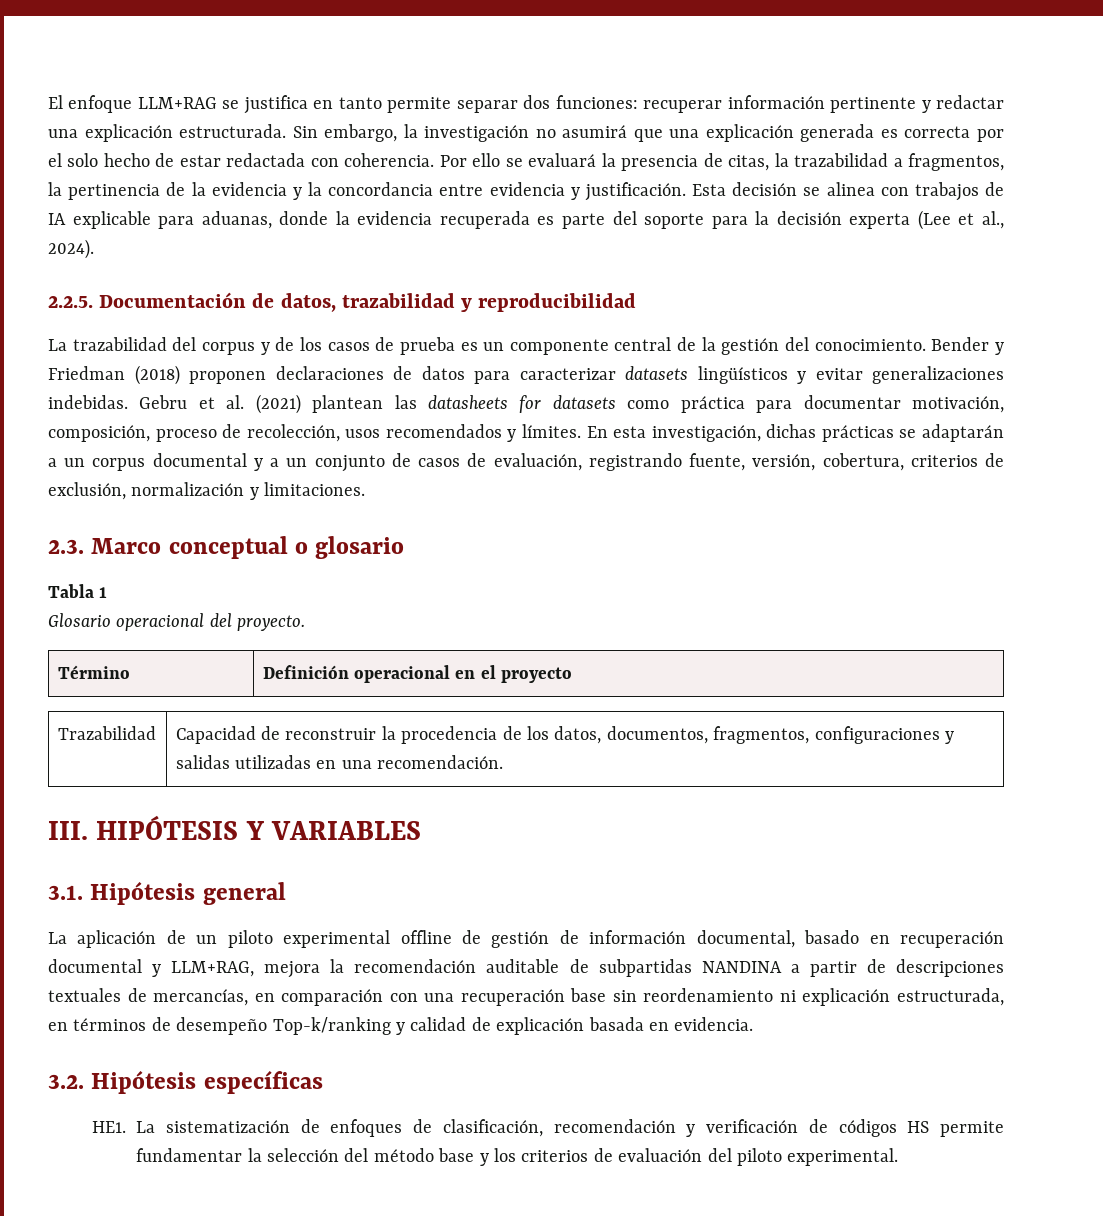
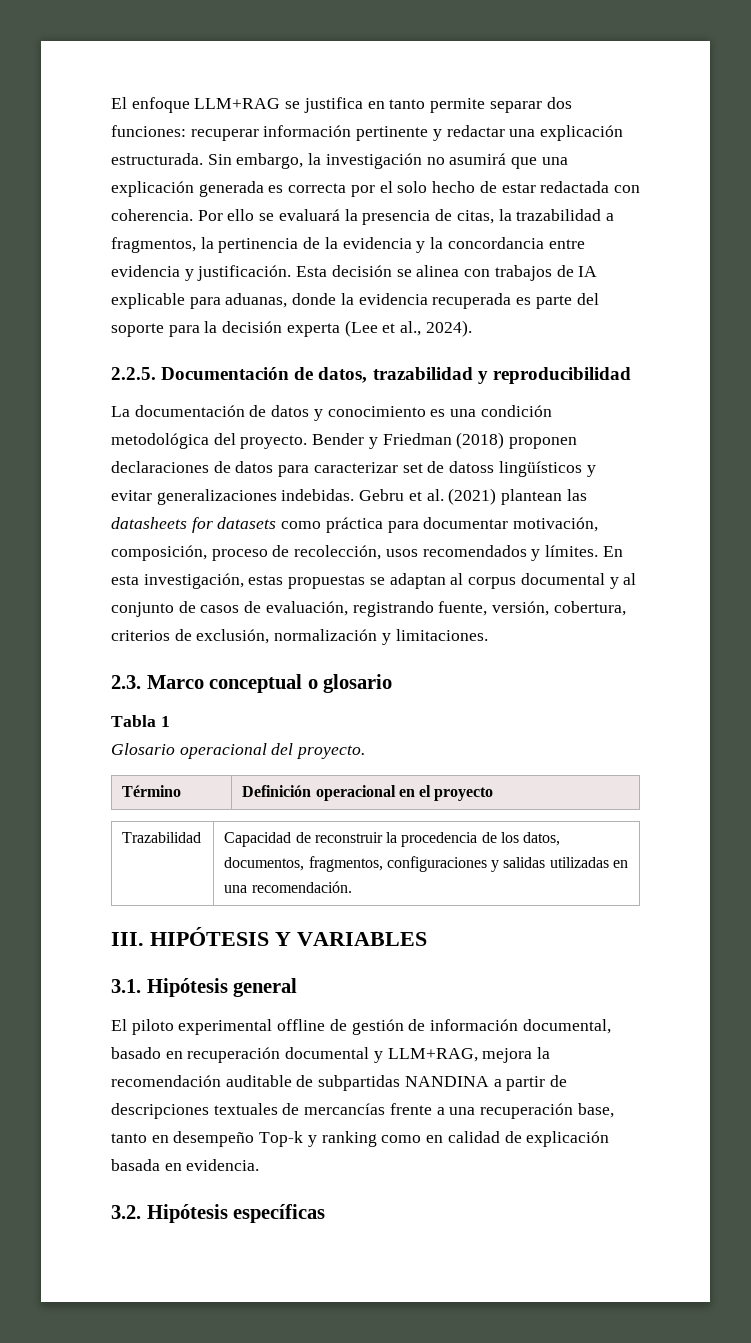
- La trazabilidad del corpus y de los casos de prueba es un componente central de la gestión del conocimiento.
+ La documentación de datos y conocimiento es una condición metodológica del proyecto.
- Bender y Friedman (2018) proponen declaraciones de datos para caracterizar datasets lingüísticos y evitar generalizaciones indebidas.
+ Bender y Friedman (2018) proponen declaraciones de datos para caracterizar set de datoss lingüísticos y evitar generalizaciones indebidas.
- En esta investigación, dichas prácticas se adaptarán a un corpus documental y a un conjunto de casos de evaluación, registrando fuente, versión, cobertura, criterios de exclusión, normalización y limitaciones.
+ En esta investigación, estas propuestas se adaptan al corpus documental y al conjunto de casos de evaluación, registrando fuente, versión, cobertura, criterios de exclusión, normalización y limitaciones.
- La aplicación de un piloto experimental offline de gestión de información documental, basado en recuperación documental y LLM+RAG, mejora la recomendación auditable de subpartidas NANDINA a partir de descripciones textuales de mercancías, en comparación con una recuperación base sin reordenamiento ni explicación estructurada, en términos de desempeño Top-k/ranking y calidad de explicación basada en evidencia.
+ El piloto experimental offline de gestión de información documental, basado en recuperación documental y LLM+RAG, mejora la recomendación auditable de subpartidas NANDINA a partir de descripciones textuales de mercancías frente a una recuperación base, tanto en desempeño Top-k y ranking como en calidad de explicación basada en evidencia.
- HE1. La sistematización de enfoques de clasificación, recomendación y verificación de códigos HS permite fundamentar la selección del método base y los criterios de evaluación del piloto experimental.

